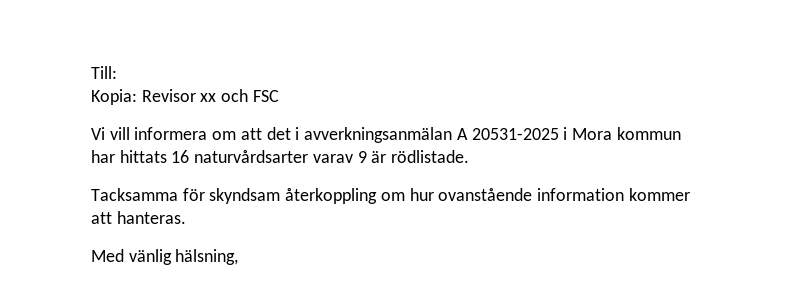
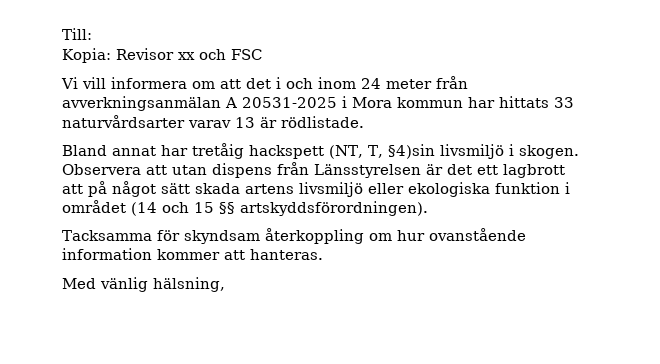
- Vi vill informera om att det i avverkningsanmälan A 20531-2025 i Mora kommun har hittats 16 naturvårdsarter varav 9 är rödlistade.
+ Vi vill informera om att det i och inom 24 meter från avverkningsanmälan A 20531-2025 i Mora kommun har hittats 33 naturvårdsarter varav 13 är rödlistade.
+ Bland annat har tretåig hackspett (NT, T, §4)sin livsmiljö i skogen. Observera att utan dispens från Länsstyrelsen är det ett lagbrott att på något sätt skada artens livsmiljö eller ekologiska funktion i området (14 och 15 §§ artskyddsförordningen).

